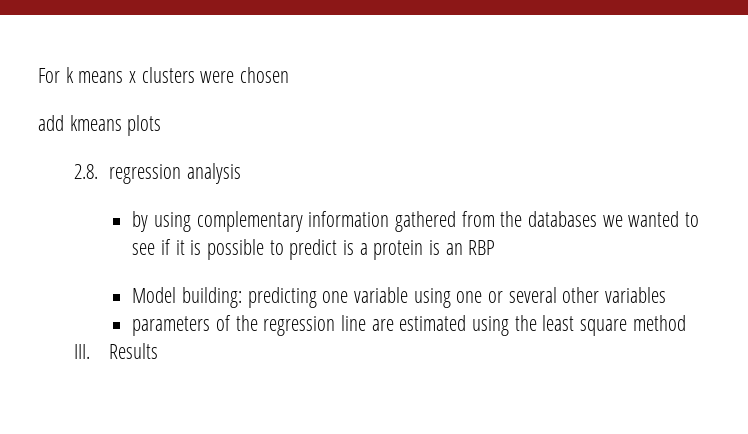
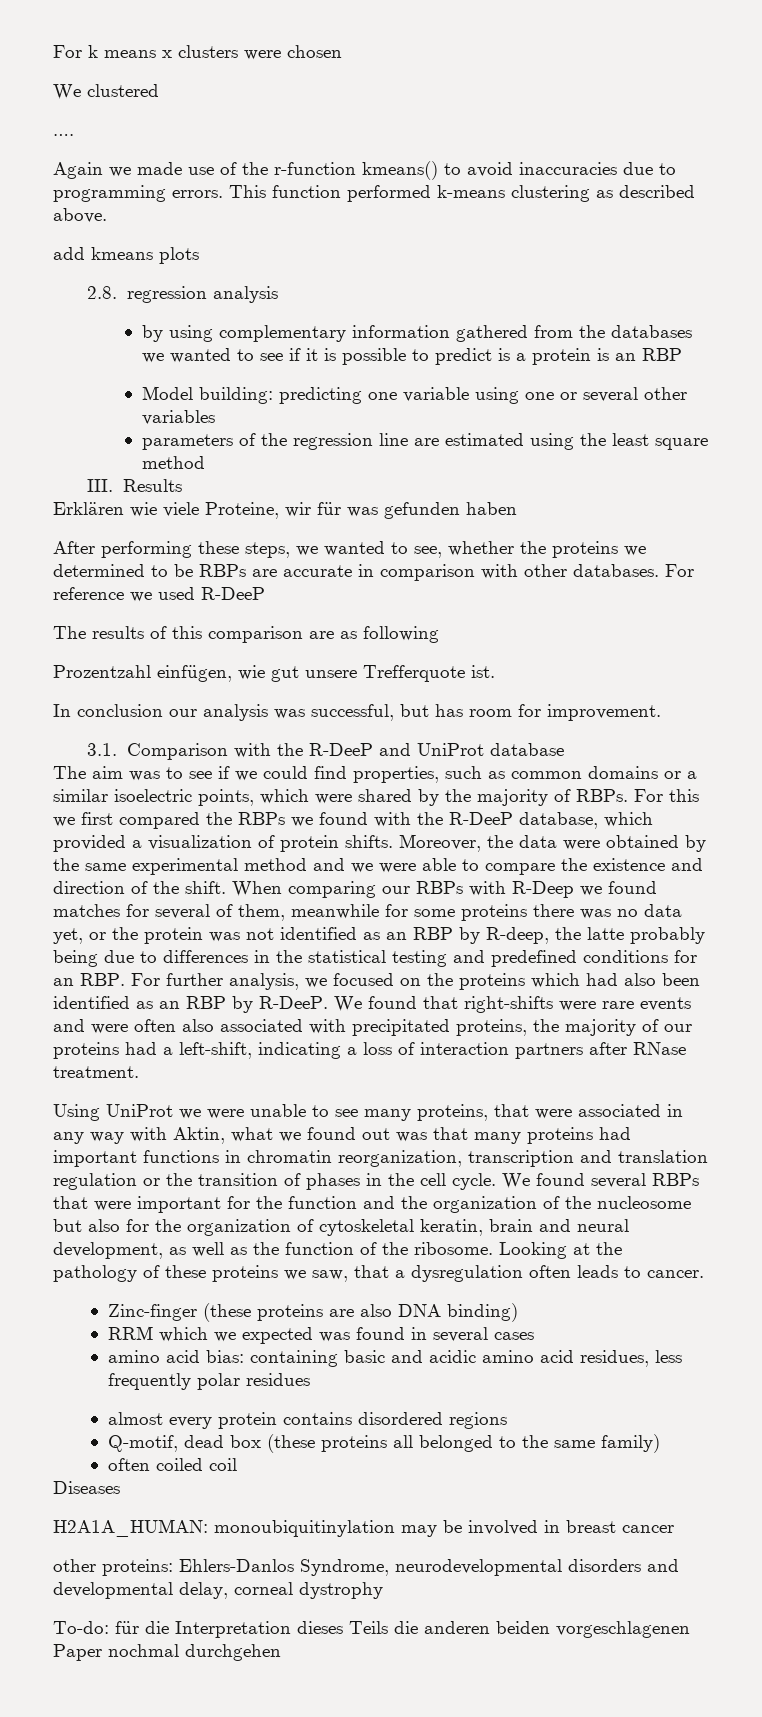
+ We clustered
+ ….
+ Again we made use of the r-function kmeans() to avoid inaccuracies due to programming errors. This function performed k-means clustering as described above.
+ Erklären wie viele Proteine, wir für was gefunden haben
+ After performing these steps, we wanted to see, whether the proteins we determined to be RBPs are accurate in comparison with other databases. For reference we used R-DeeP
+ The results of this comparison are as following
+ Prozentzahl einfügen, wie gut unsere Trefferquote ist.
+ In conclusion our analysis was successful, but has room for improvement.
+ 3.1. Comparison with the R-DeeP and UniProt database
+ The aim was to see if we could find properties, such as common domains or a similar isoelectric points, which were shared by the majority of RBPs. For this we first compared the RBPs we found with the R-DeeP database, which provided a visualization of protein shifts. Moreover, the data were obtained by the same experimental method and we were able to compare the existence and direction of the shift. When comparing our RBPs with R-Deep we found matches for several of them, meanwhile for some proteins there was no data yet, or the protein was not identified as an RBP by R-deep, the latte probably being due to differences in the statistical testing and predefined conditions for an RBP. For further analysis, we focused on the proteins which had also been identified as an RBP by R-DeeP. We found that right-shifts were rare events and were often also associated with precipitated proteins, the majority of our proteins had a left-shift, indicating a loss of interaction partners after RNase treatment.
+ Using UniProt we were unable to see many proteins, that were associated in any way with Aktin, what we found out was that many proteins had important functions in chromatin reorganization, transcription and translation regulation or the transition of phases in the cell cycle. We found several RBPs that were important for the function and the organization of the nucleosome but also for the organization of cytoskeletal keratin, brain and neural development, as well as the function of the ribosome. Looking at the pathology of these proteins we saw, that a dysregulation often leads to cancer.
+ Zinc-finger (these proteins are also DNA binding)
+ RRM which we expected was found in several cases
+ amino acid bias: containing basic and acidic amino acid residues, less frequently polar residues
+ almost every protein contains disordered regions
+ Q-motif, dead box (these proteins all belonged to the same family)
+ often coiled coil
+ Diseases
+ H2A1A_HUMAN: monoubiquitinylation may be involved in breast cancer
+ other proteins: Ehlers-Danlos Syndrome, neurodevelopmental disorders and developmental delay, corneal dystrophy
+ To-do: für die Interpretation dieses Teils die anderen beiden vorgeschlagenen Paper nochmal durchgehen

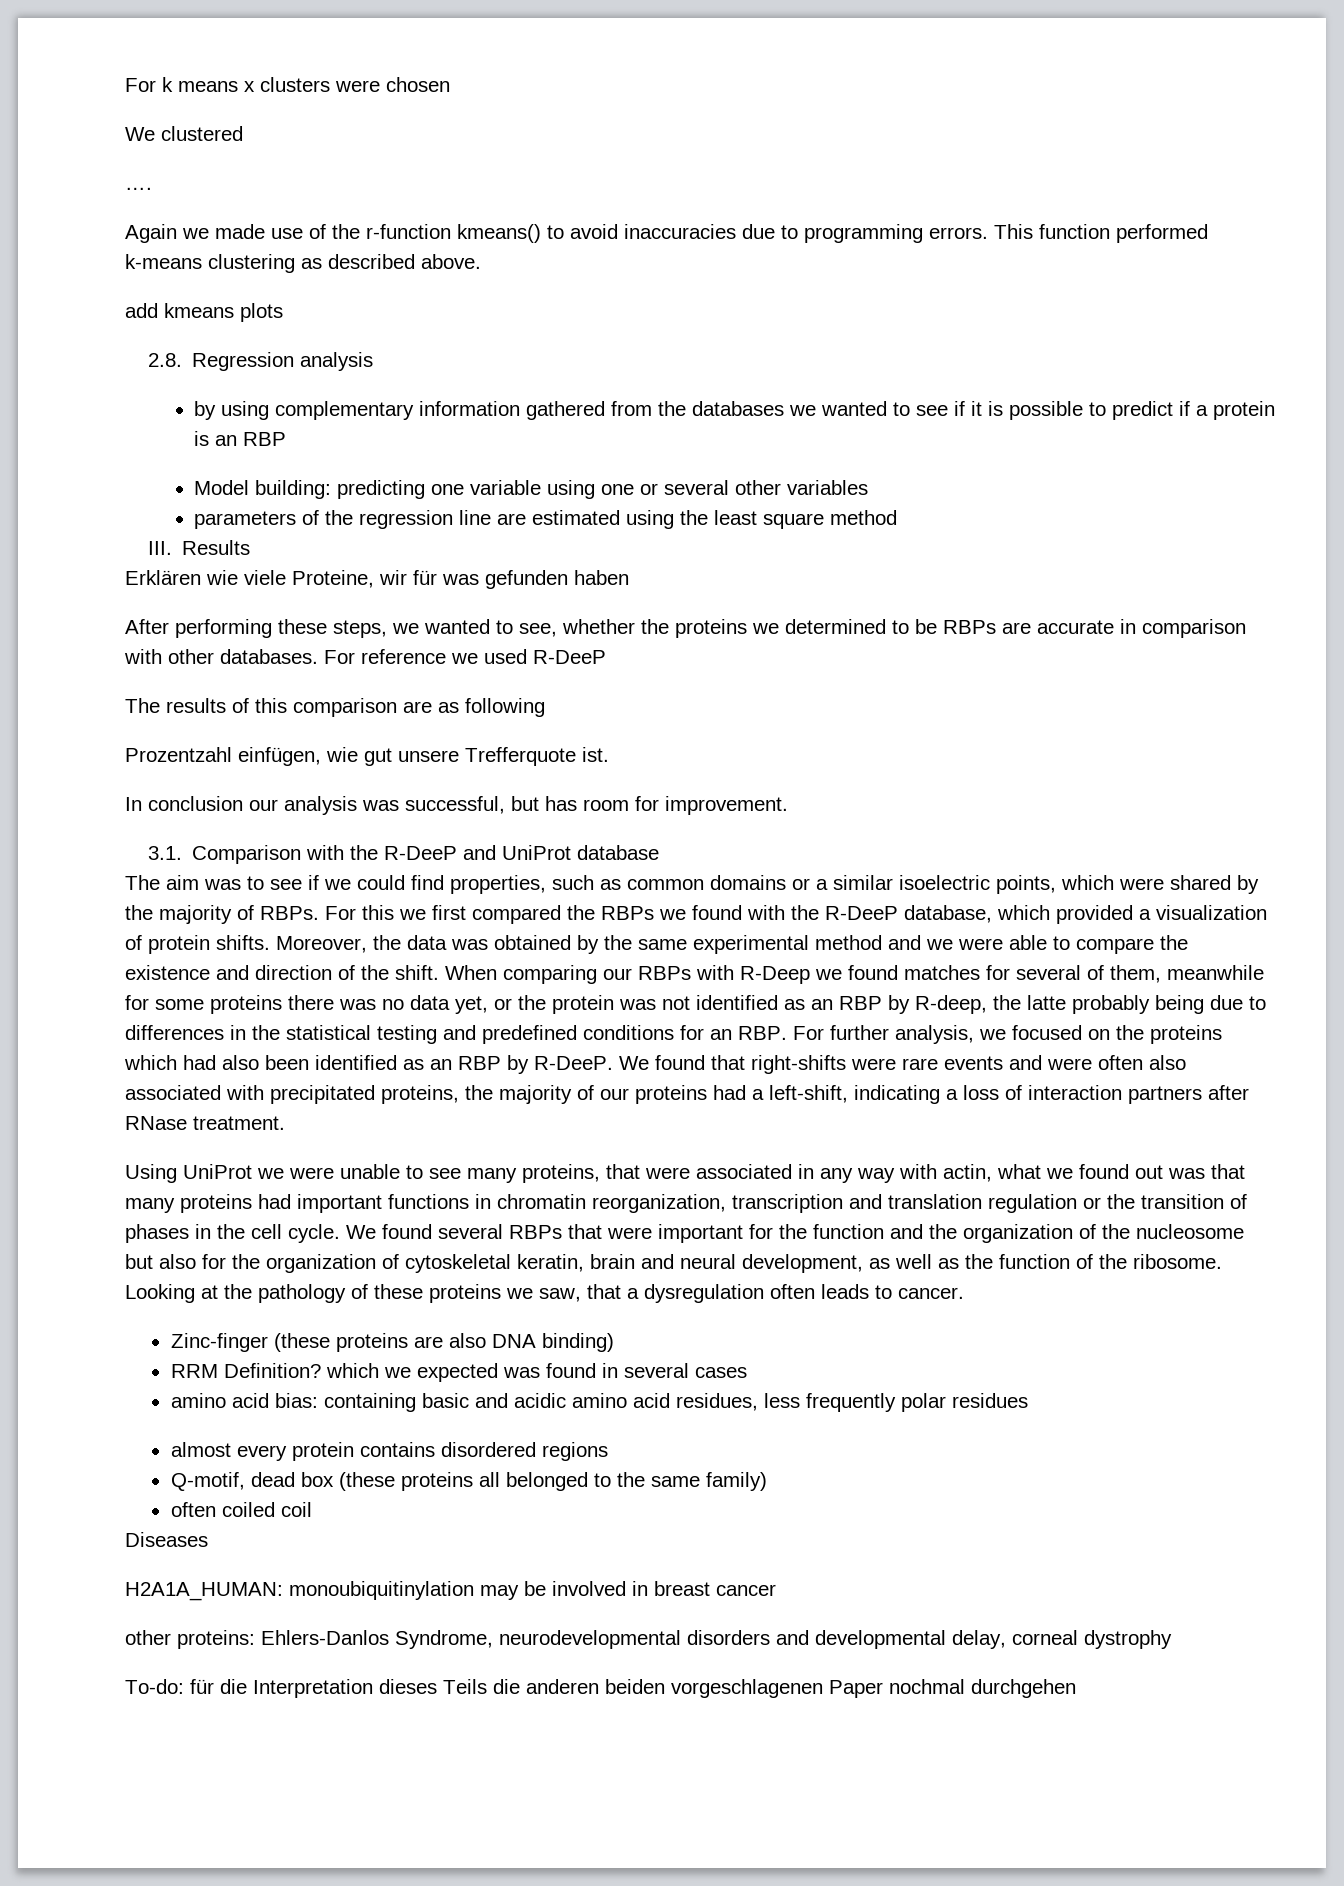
- 2.8. regression analysis
+ 2.8. Regression analysis
- by using complementary information gathered from the databases we wanted to see if it is possible to predict is a protein is an RBP
+ by using complementary information gathered from the databases we wanted to see if it is possible to predict if a protein is an RBP
- Moreover, the data were obtained by the same experimental method and we were able to compare the existence and direction of the shift.
+ Moreover, the data was obtained by the same experimental method and we were able to compare the existence and direction of the shift.
- Using UniProt we were unable to see many proteins, that were associated in any way with Aktin, what we found out was that many proteins had important functions in chromatin reorganization, transcription and translation regulation or the transition of phases in the cell cycle.
+ Using UniProt we were unable to see many proteins, that were associated in any way with actin, what we found out was that many proteins had important functions in chromatin reorganization, transcription and translation regulation or the transition of phases in the cell cycle.
- RRM which we expected was found in several cases
+ RRM Definition? which we expected was found in several cases

